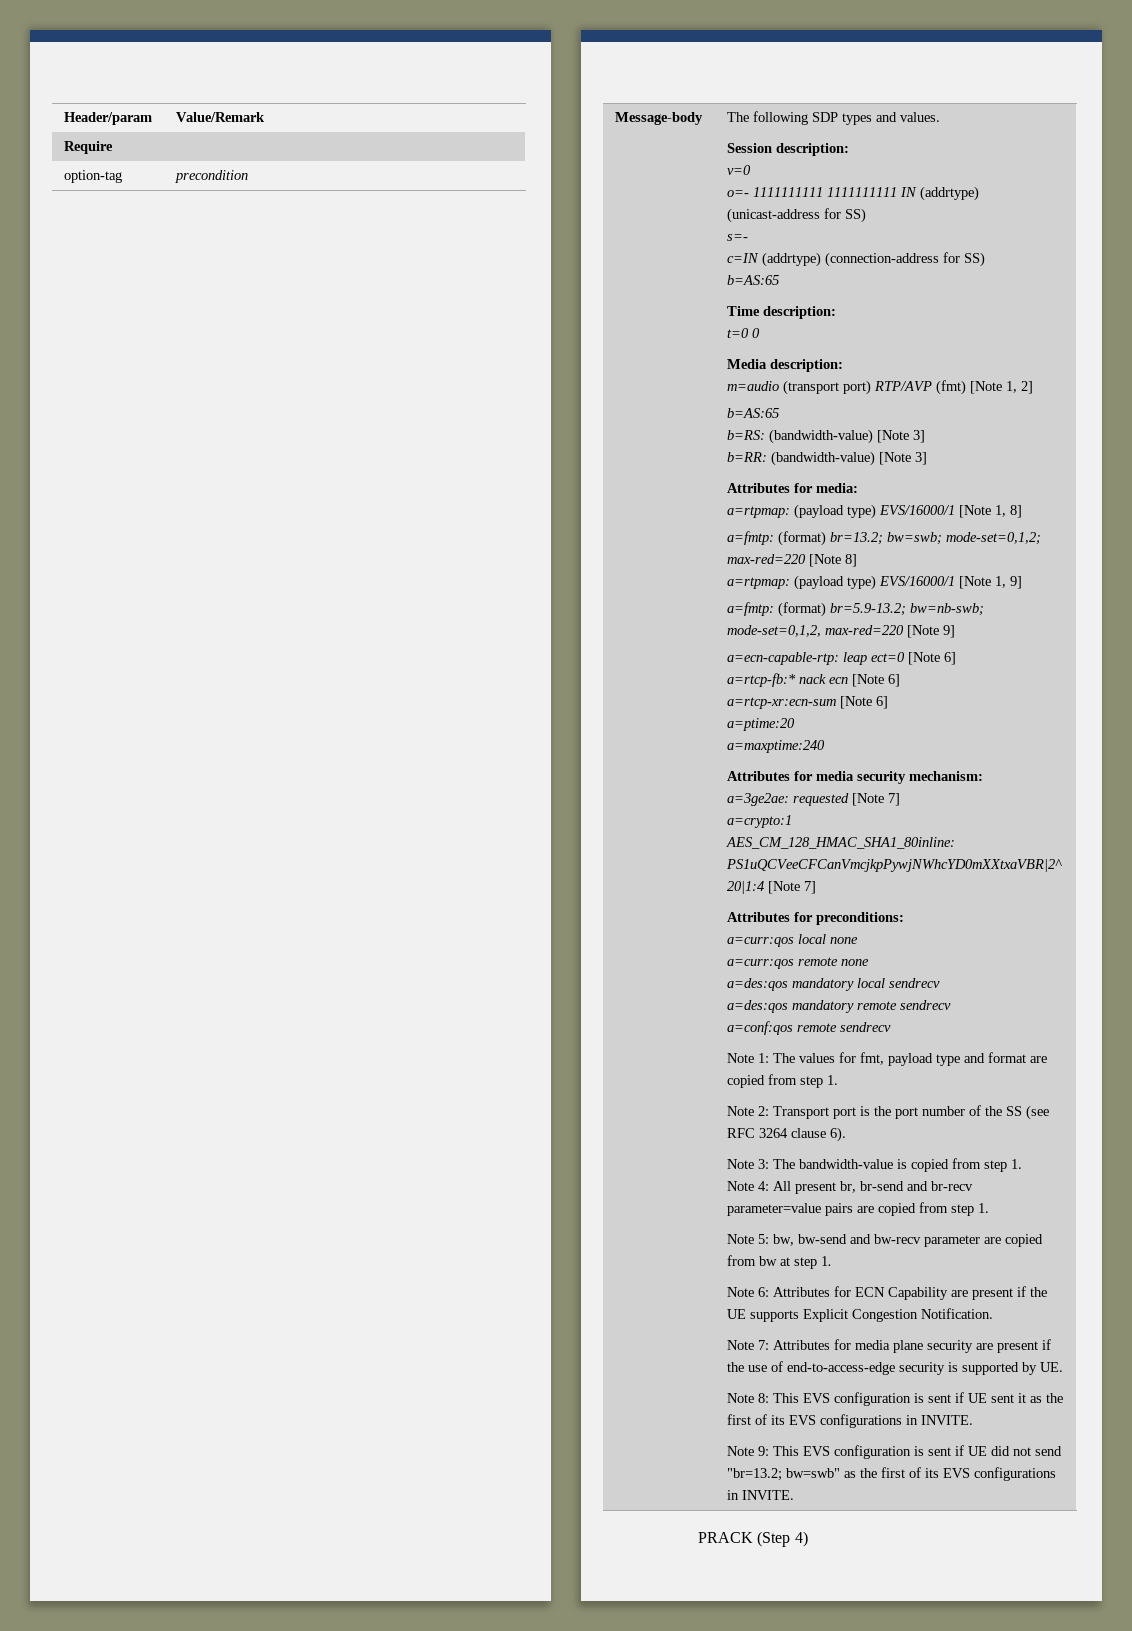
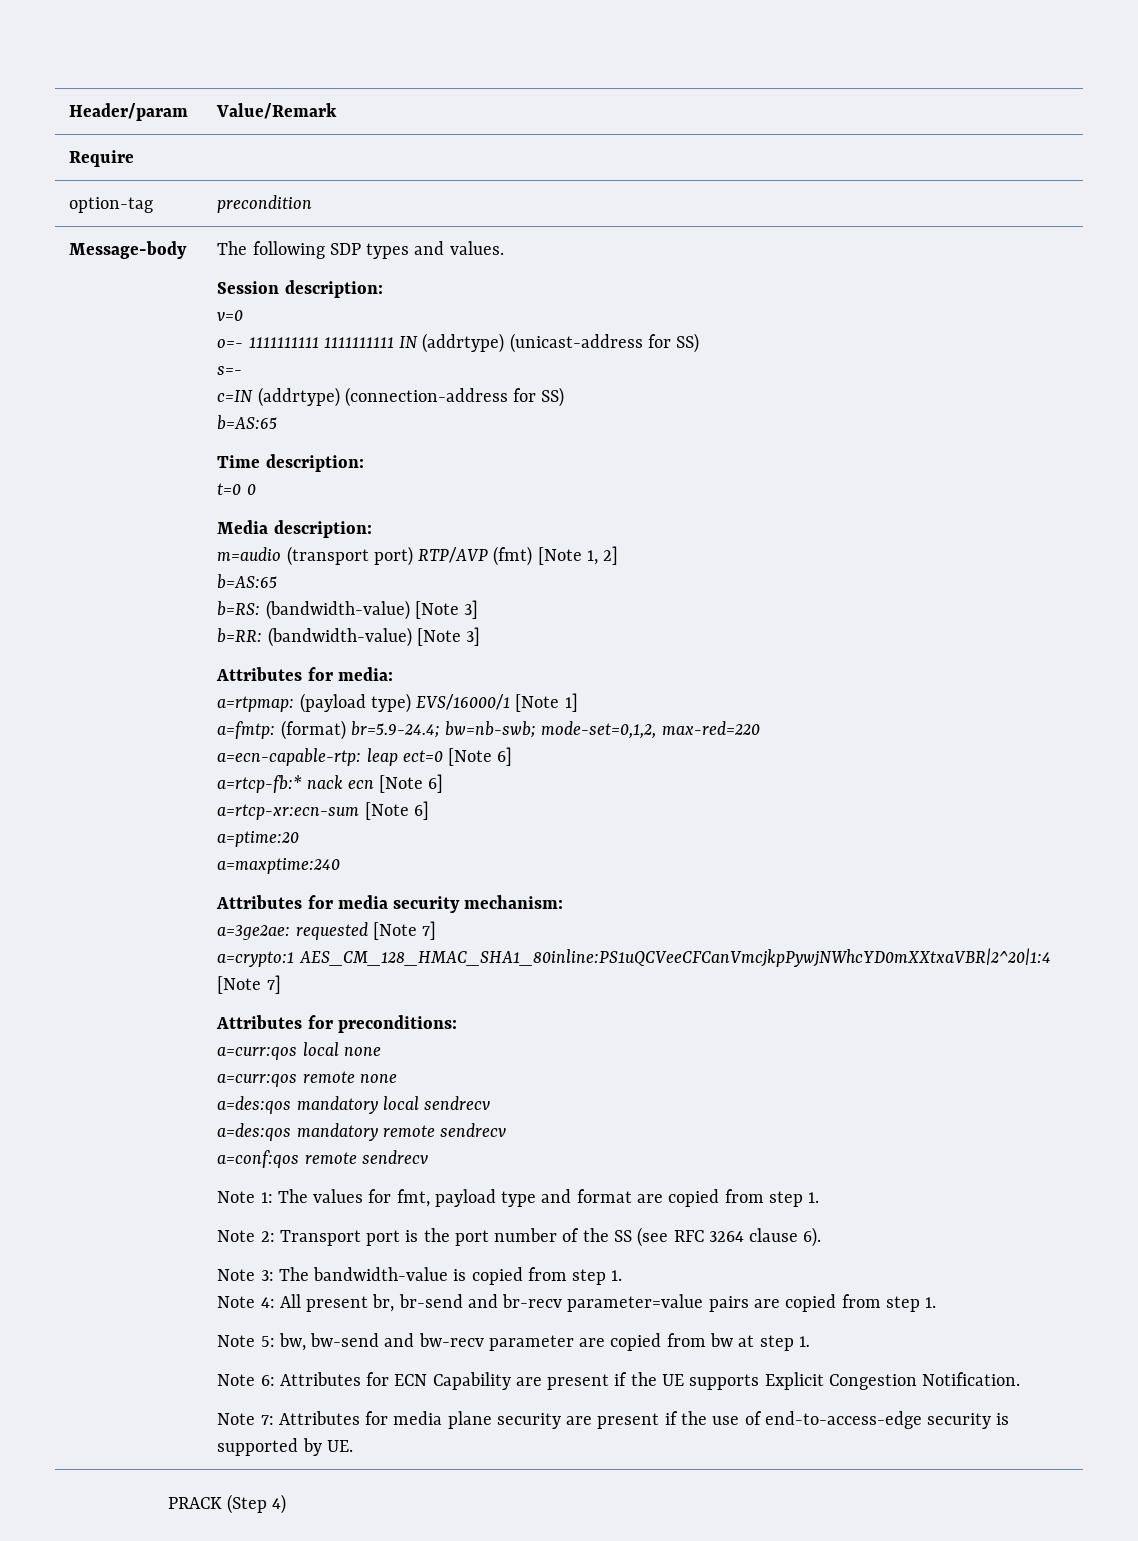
- a=rtpmap: (payload type) EVS/16000/1 [Note 1, 8]
- a=fmtp: (format) br=13.2; bw=swb; mode-set=0,1,2; max-red=220 [Note 8]
- a=rtpmap: (payload type) EVS/16000/1 [Note 1, 9]
- a=fmtp: (format) br=5.9-13.2; bw=nb-swb; mode-set=0,1,2, max-red=220 [Note 9]
+ a=rtpmap: (payload type) EVS/16000/1 [Note 1]
+ a=fmtp: (format) br=5.9-24.4; bw=nb-swb; mode-set=0,1,2, max-red=220
- Note 8: This EVS configuration is sent if UE sent it as the first of its EVS configurations in INVITE.
- Note 9: This EVS configuration is sent if UE did not send "br=13.2; bw=swb" as the first of its EVS configurations in INVITE.

